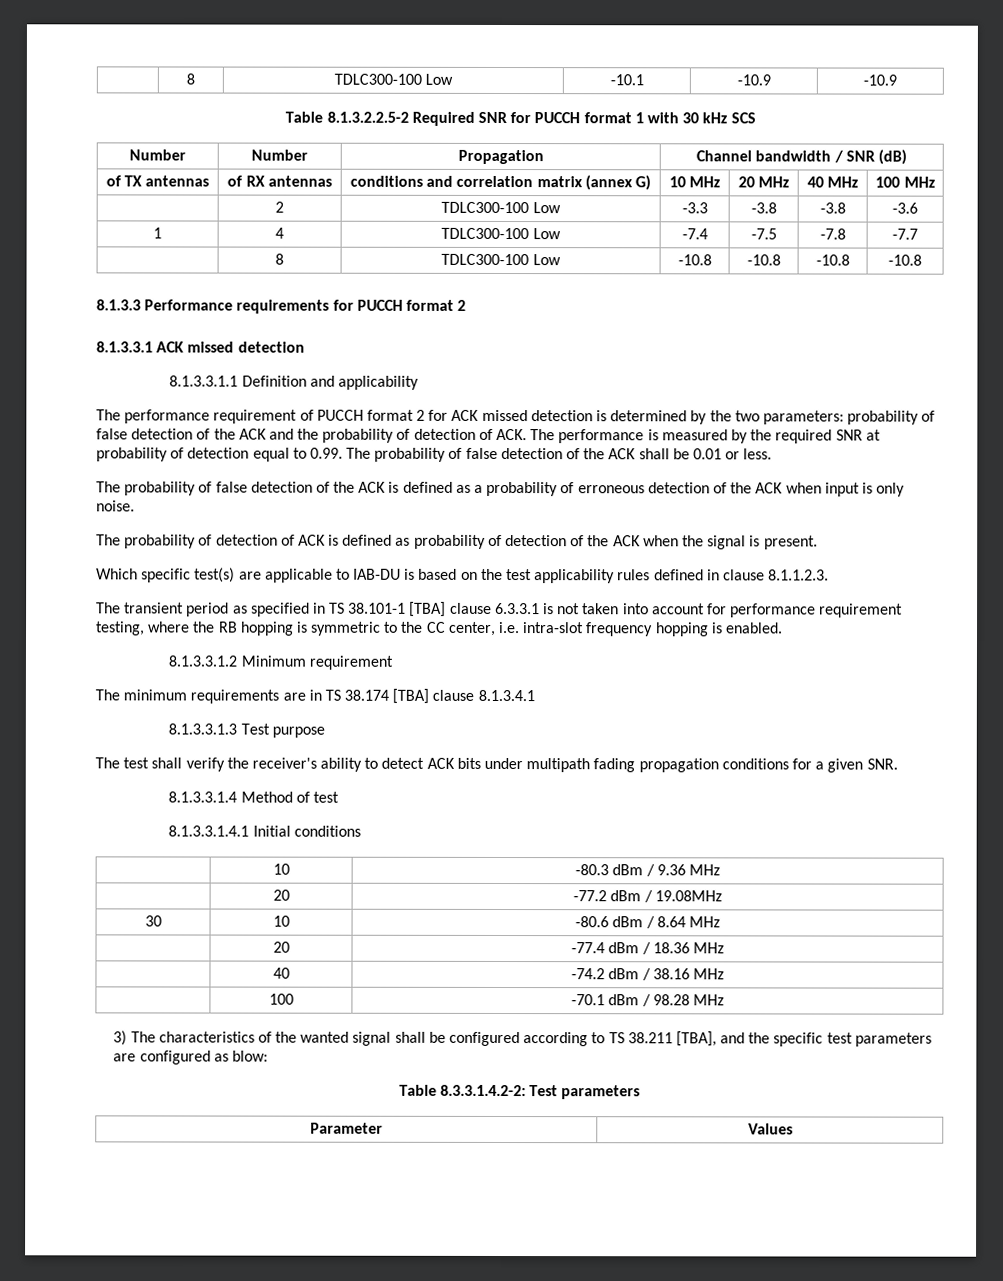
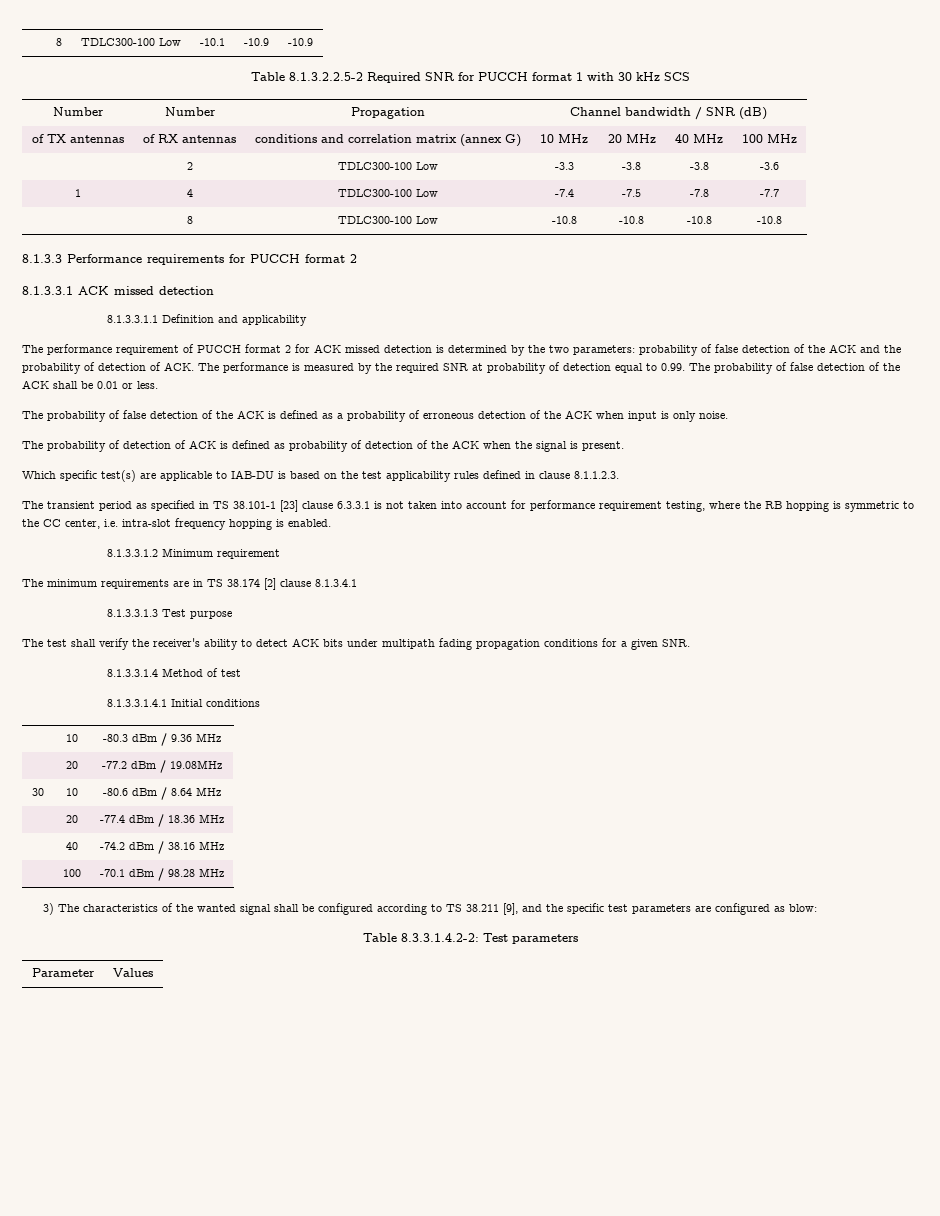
- The transient period as specified in TS 38.101-1 [TBA] clause 6.3.3.1 is not taken into account for performance requirement testing, where the RB hopping is symmetric to the CC center, i.e. intra-slot frequency hopping is enabled.
+ The transient period as specified in TS 38.101-1 [23] clause 6.3.3.1 is not taken into account for performance requirement testing, where the RB hopping is symmetric to the CC center, i.e. intra-slot frequency hopping is enabled.
- The minimum requirements are in TS 38.174 [TBA] clause 8.1.3.4.1
+ The minimum requirements are in TS 38.174 [2] clause 8.1.3.4.1
- 3) The characteristics of the wanted signal shall be configured according to TS 38.211 [TBA], and the specific test parameters are configured as blow:
+ 3) The characteristics of the wanted signal shall be configured according to TS 38.211 [9], and the specific test parameters are configured as blow:

